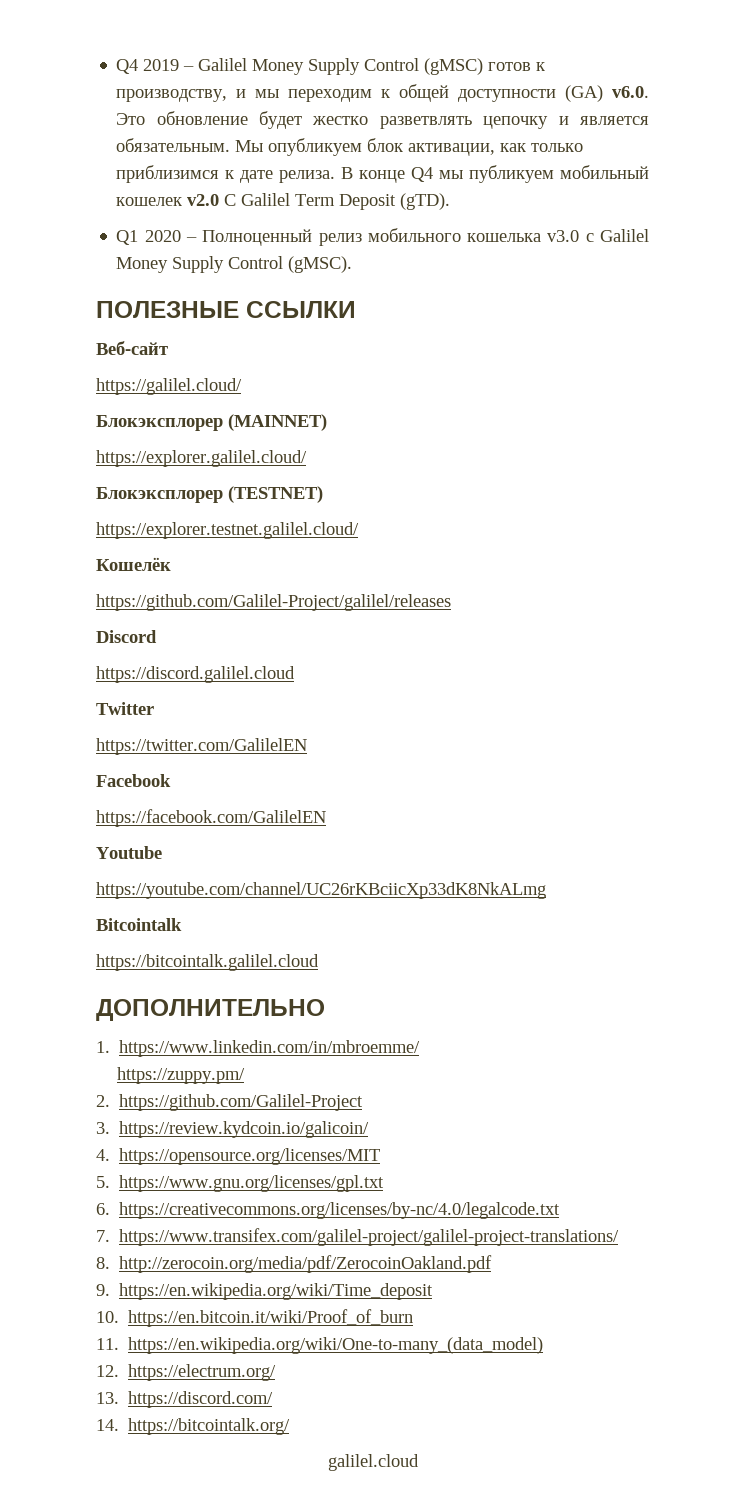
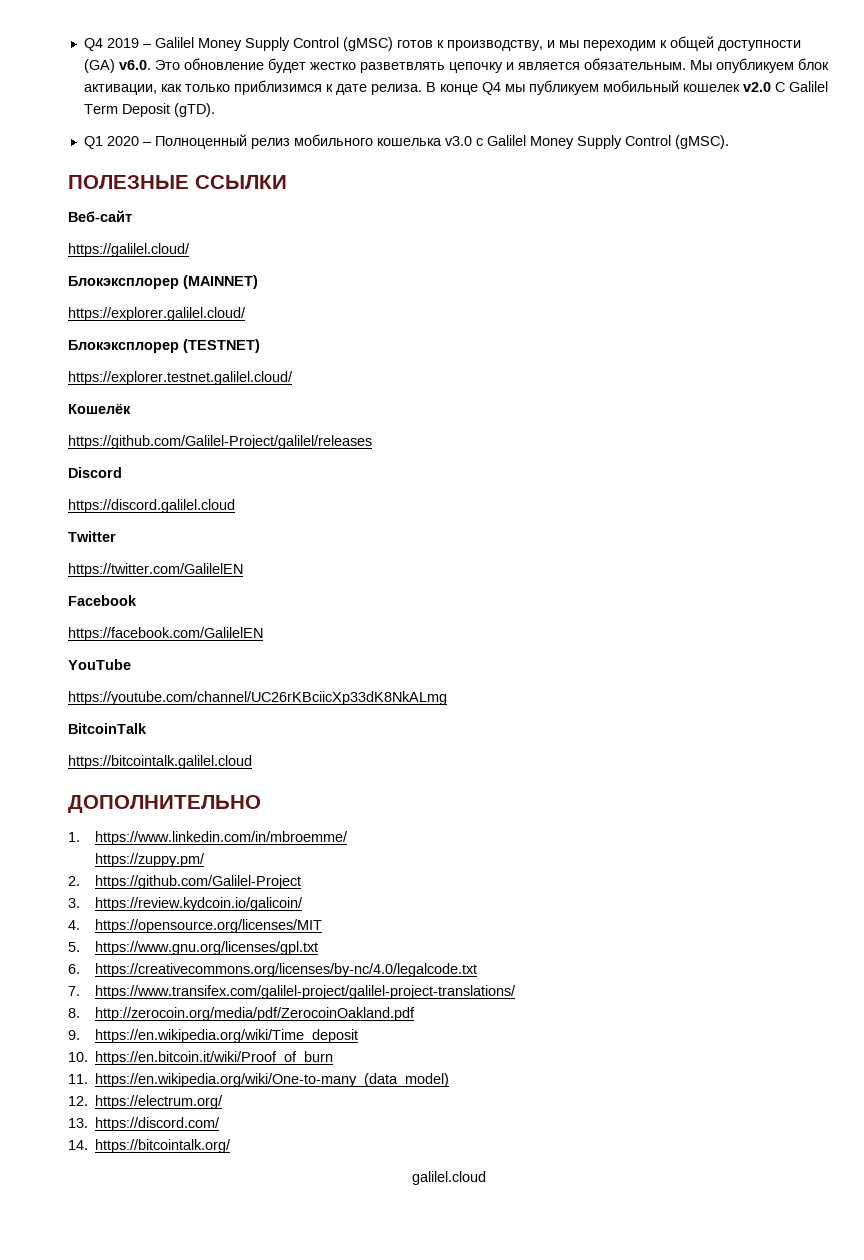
- Youtube
+ YouTube
- Bitcointalk
+ BitcoinTalk

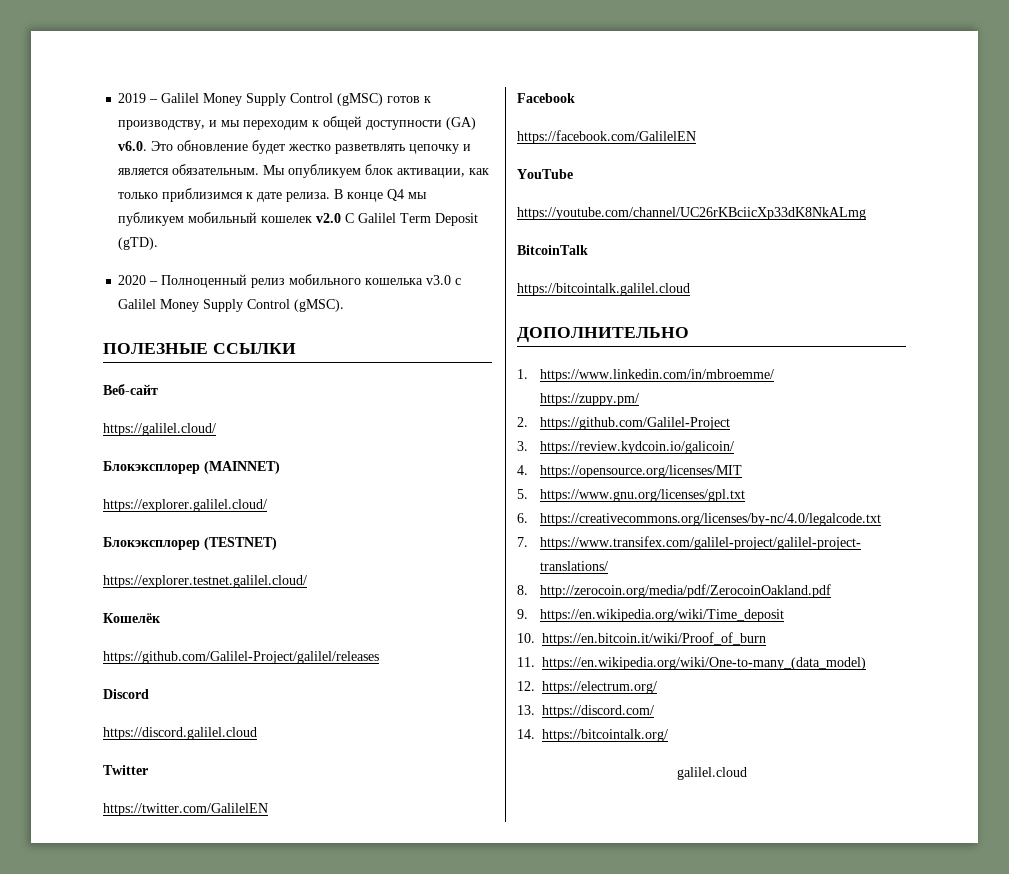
- Q4 2019 – Galilel Money Supply Control (gMSC) готов к производству, и мы переходим к общей доступности (GA) v6.0. Это обновление будет жестко разветвлять цепочку и является обязательным.
+ 2019 – Galilel Money Supply Control (gMSC) готов к производству, и мы переходим к общей доступности (GA) v6.0. Это обновление будет жестко разветвлять цепочку и является обязательным.
- Q1 2020 – Полноценный релиз мобильного кошелька v3.0 с Galilel Money Supply Control (gMSC).
+ 2020 – Полноценный релиз мобильного кошелька v3.0 с Galilel Money Supply Control (gMSC).

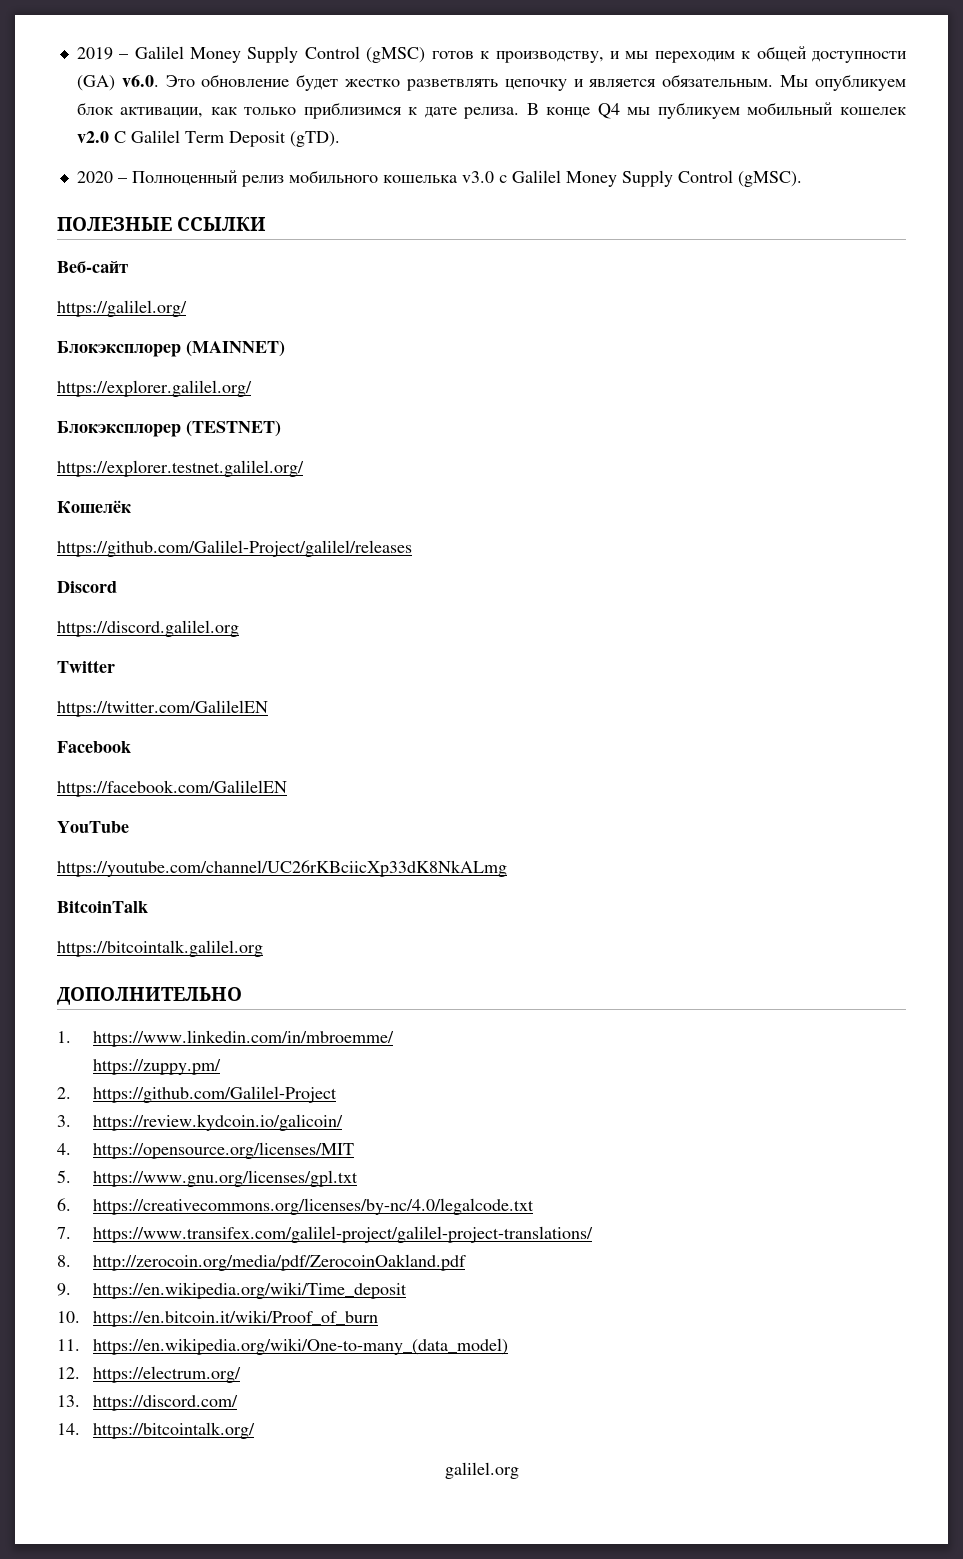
- https://galilel.cloud/
+ https://galilel.org/
- https://explorer.galilel.cloud/
+ https://explorer.galilel.org/
- https://explorer.testnet.galilel.cloud/
+ https://explorer.testnet.galilel.org/
- https://discord.galilel.cloud
+ https://discord.galilel.org
- https://bitcointalk.galilel.cloud
+ https://bitcointalk.galilel.org
- galilel.cloud
+ galilel.org

